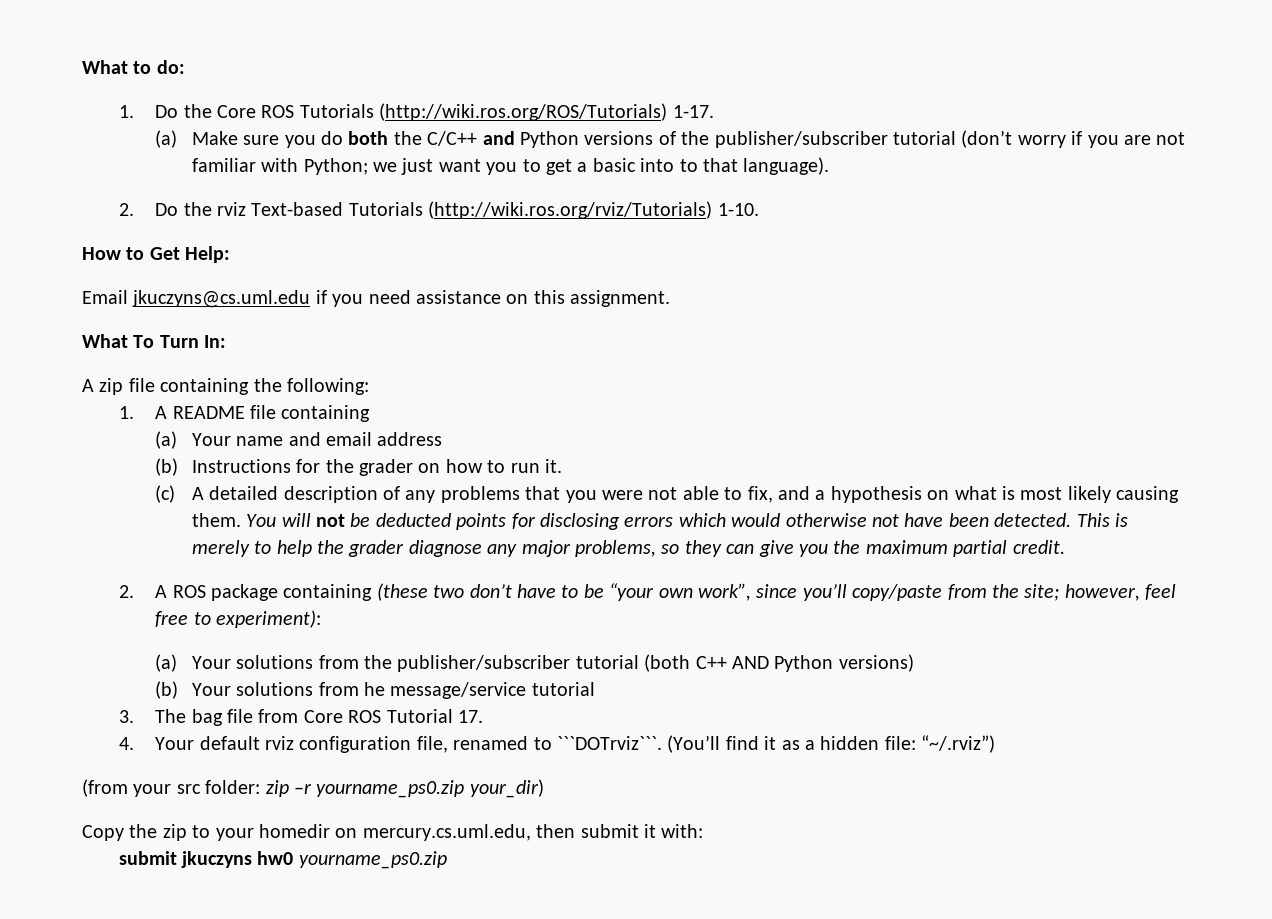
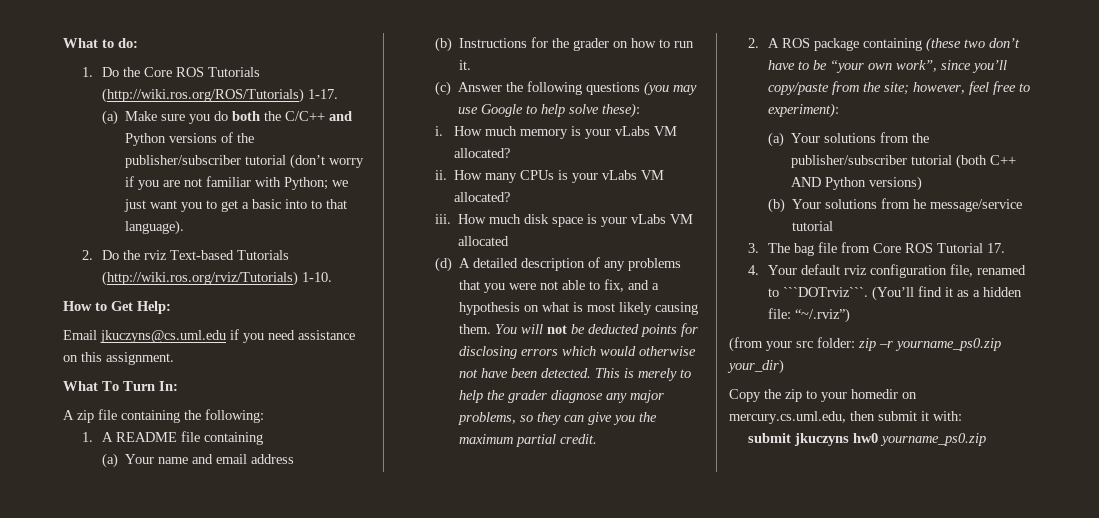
- (c) A detailed description of any problems that you were not able to fix, and a hypothesis on what is most likely causing them.
+ (c) Answer the following questions (you may use Google to help solve these):
+ i. How much memory is your vLabs VM allocated?
+ ii. How many CPUs is your vLabs VM allocated?
+ iii. How much disk space is your vLabs VM allocated
+ (d) A detailed description of any problems that you were not able to fix, and a hypothesis on what is most likely causing them.

